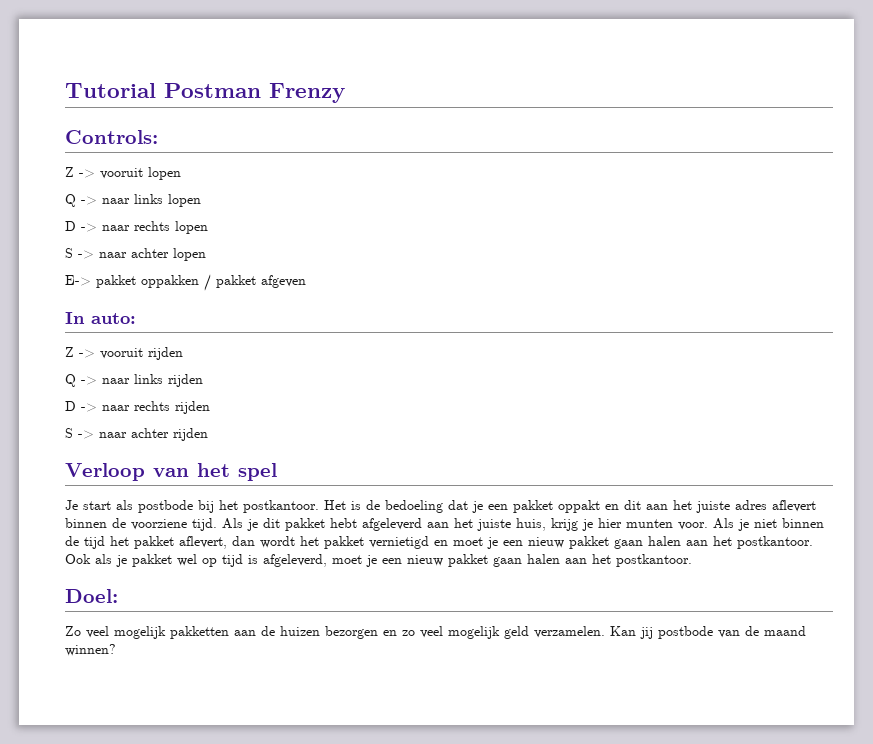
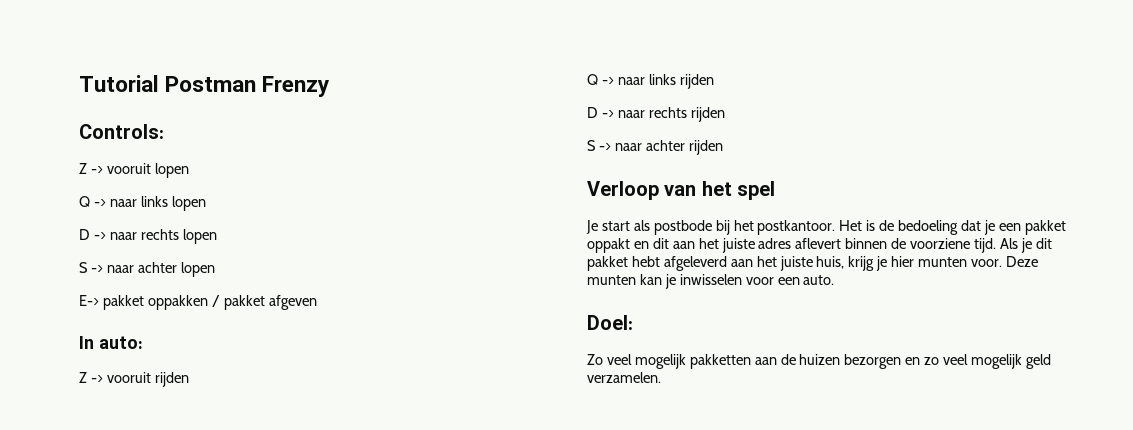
- Als je niet binnen de tijd het pakket aflevert, dan wordt het pakket vernietigd en moet je een nieuw pakket gaan halen aan het postkantoor. Ook als je pakket wel op tijd is afgeleverd, moet je een nieuw pakket gaan halen aan het postkantoor.
+ Deze munten kan je inwisselen voor een auto.
- Kan jij postbode van de maand winnen?

